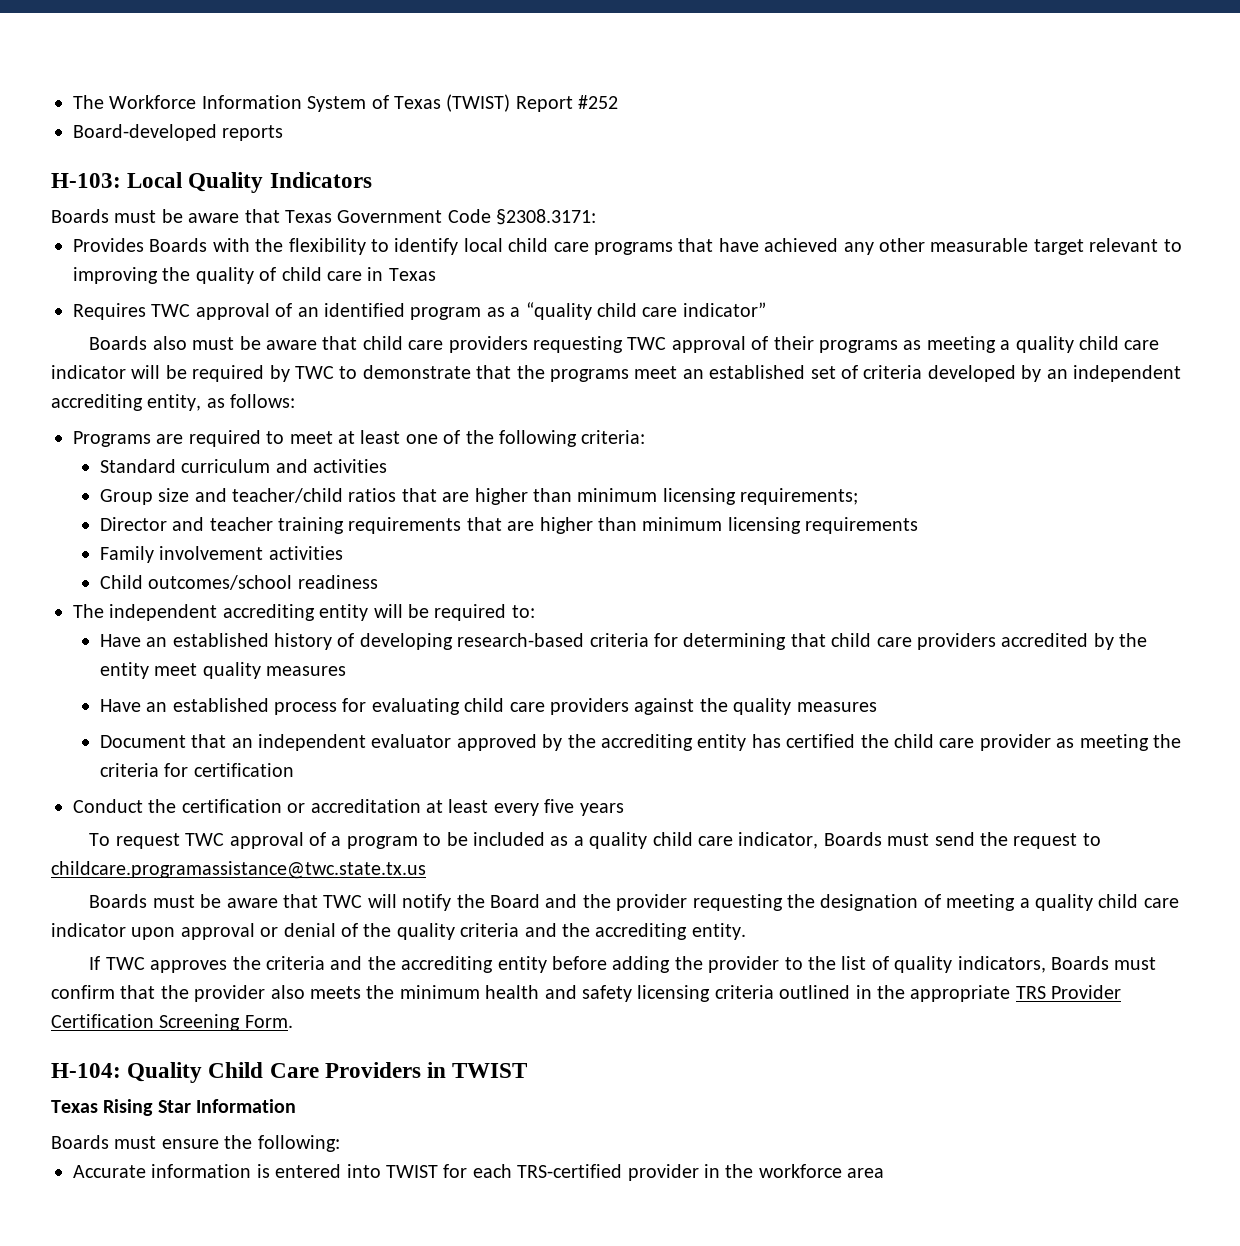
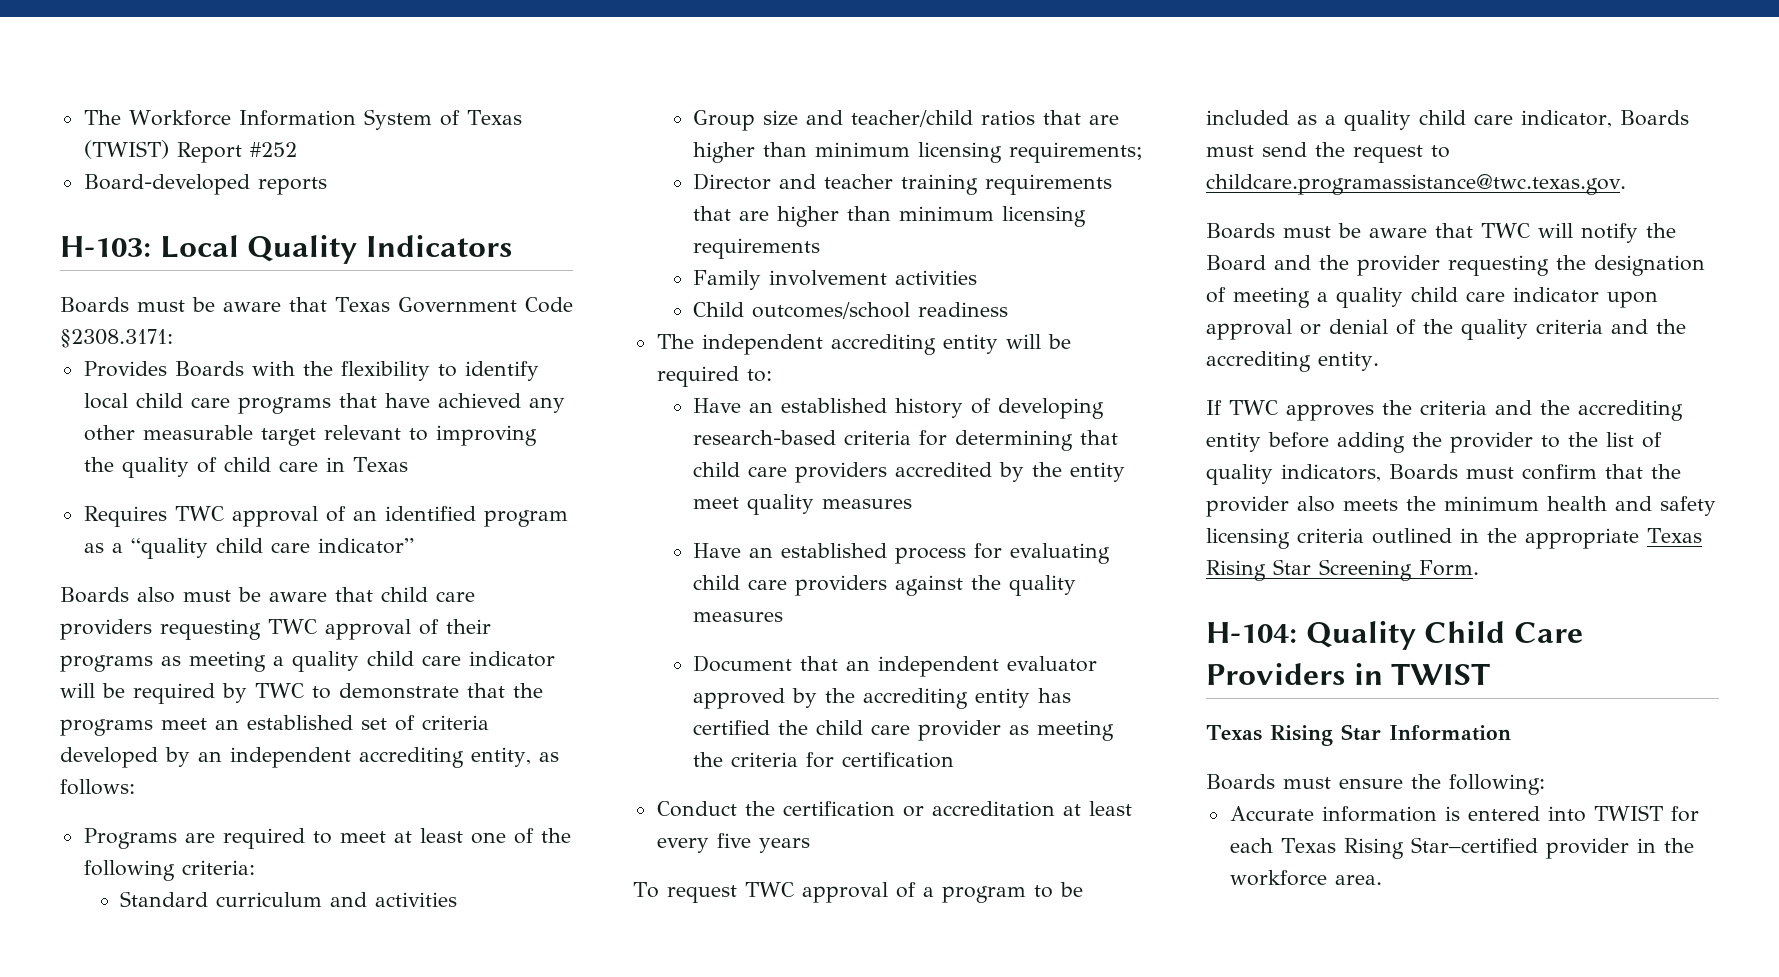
- To request TWC approval of a program to be included as a quality child care indicator, Boards must send the request to childcare.programassistance@twc.state.tx.us
+ To request TWC approval of a program to be included as a quality child care indicator, Boards must send the request to childcare.programassistance@twc.texas.gov.
- If TWC approves the criteria and the accrediting entity before adding the provider to the list of quality indicators, Boards must confirm that the provider also meets the minimum health and safety licensing criteria outlined in the appropriate TRS Provider Certification Screening Form.
+ If TWC approves the criteria and the accrediting entity before adding the provider to the list of quality indicators, Boards must confirm that the provider also meets the minimum health and safety licensing criteria outlined in the appropriate Texas Rising Star Screening Form.
- Accurate information is entered into TWIST for each TRS-certified provider in the workforce area
+ Accurate information is entered into TWIST for each Texas Rising Star–certified provider in the workforce area.

